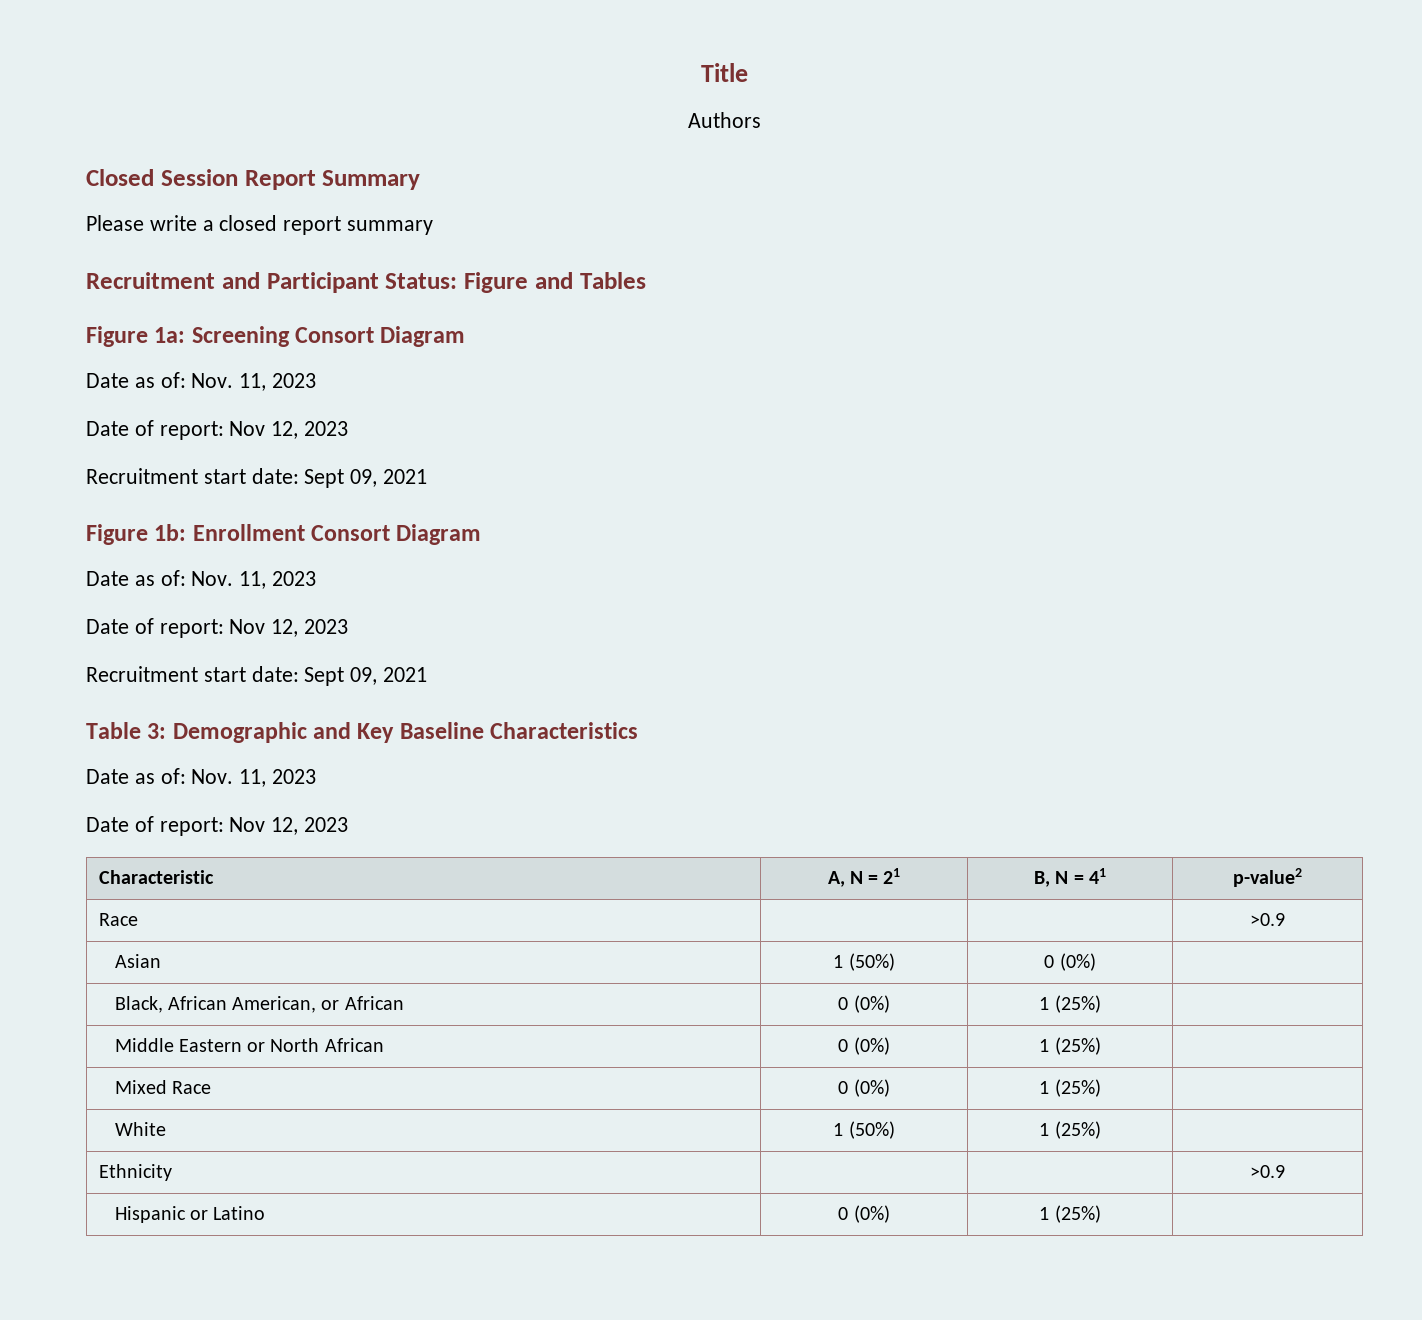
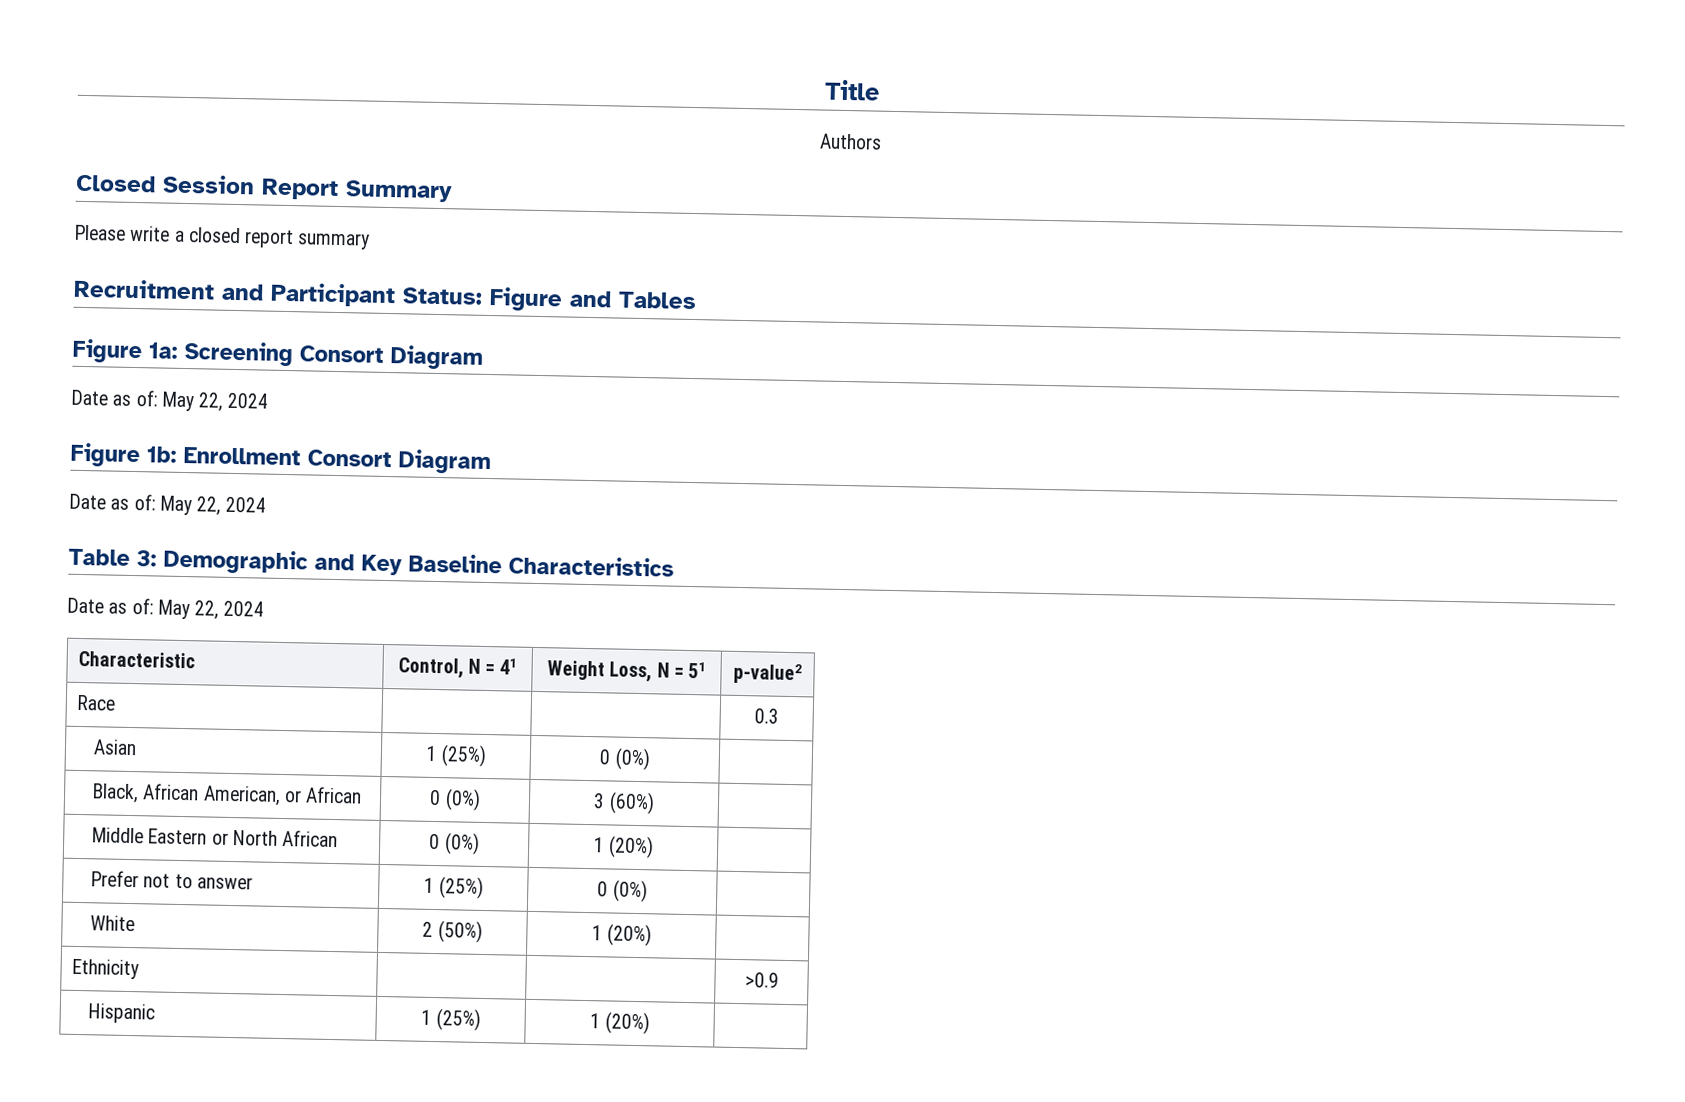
  Figure 1a: Screening Consort Diagram
- Date as of: Nov. 11, 2023
- Date of report: Nov 12, 2023
- Recruitment start date: Sept 09, 2021
+ Date as of: May 22, 2024
  Figure 1b: Enrollment Consort Diagram
- Date as of: Nov. 11, 2023
- Date of report: Nov 12, 2023
- Recruitment start date: Sept 09, 2021
+ Date as of: May 22, 2024
  Table 3: Demographic and Key Baseline Characteristics
- Date as of: Nov. 11, 2023
- Date of report: Nov 12, 2023
- Characteristic | A, N = 21 | B, N = 41 | p-value2
+ Date as of: May 22, 2024
+ Characteristic | Control, N = 41 | Weight Loss, N = 51 | p-value2
- Race | | | >0.9
+ Race | | | 0.3
- Asian | 1 (50%) | 0 (0%) |
+ Asian | 1 (25%) | 0 (0%) |
- Black, African American, or African | 0 (0%) | 1 (25%) |
+ Black, African American, or African | 0 (0%) | 3 (60%) |
- Middle Eastern or North African | 0 (0%) | 1 (25%) |
- Mixed Race | 0 (0%) | 1 (25%) |
+ Middle Eastern or North African | 0 (0%) | 1 (20%) |
+ Prefer not to answer | 1 (25%) | 0 (0%) |
- White | 1 (50%) | 1 (25%) |
+ White | 2 (50%) | 1 (20%) |
- Hispanic or Latino | 0 (0%) | 1 (25%) |
+ Hispanic | 1 (25%) | 1 (20%) |

